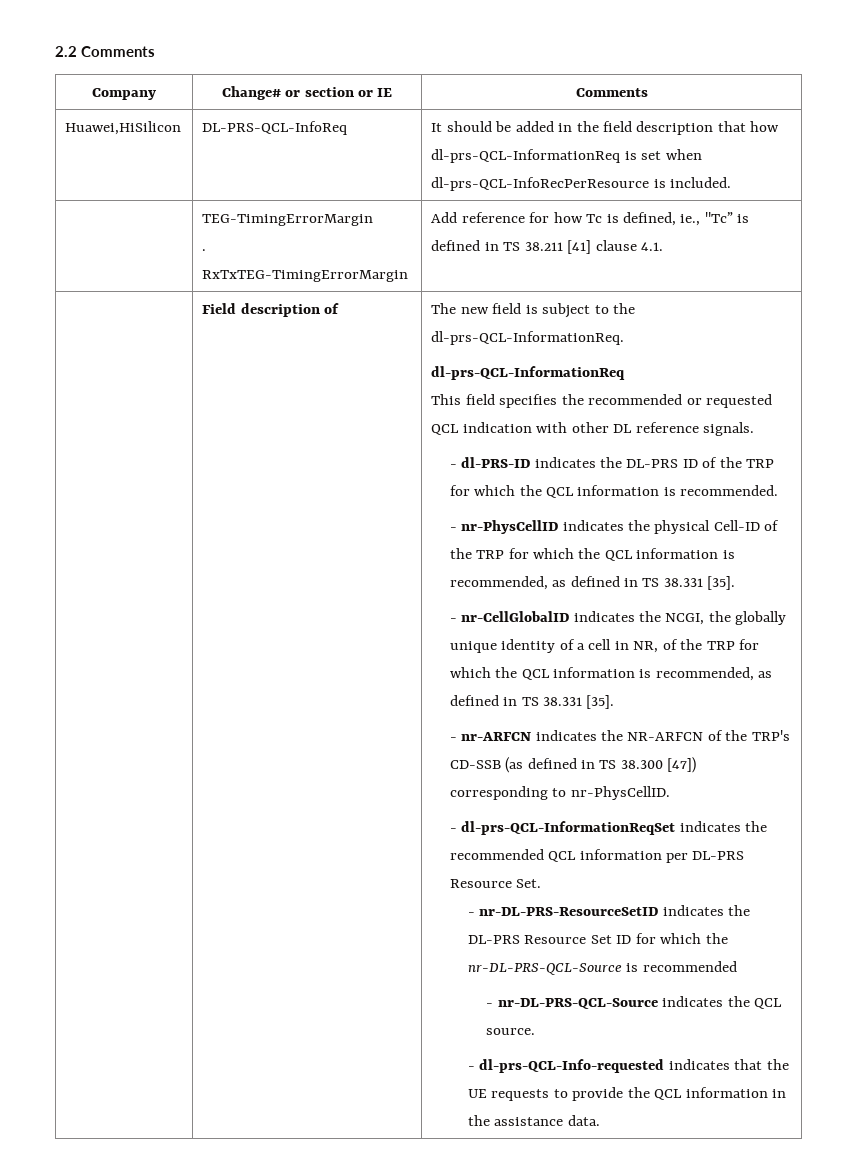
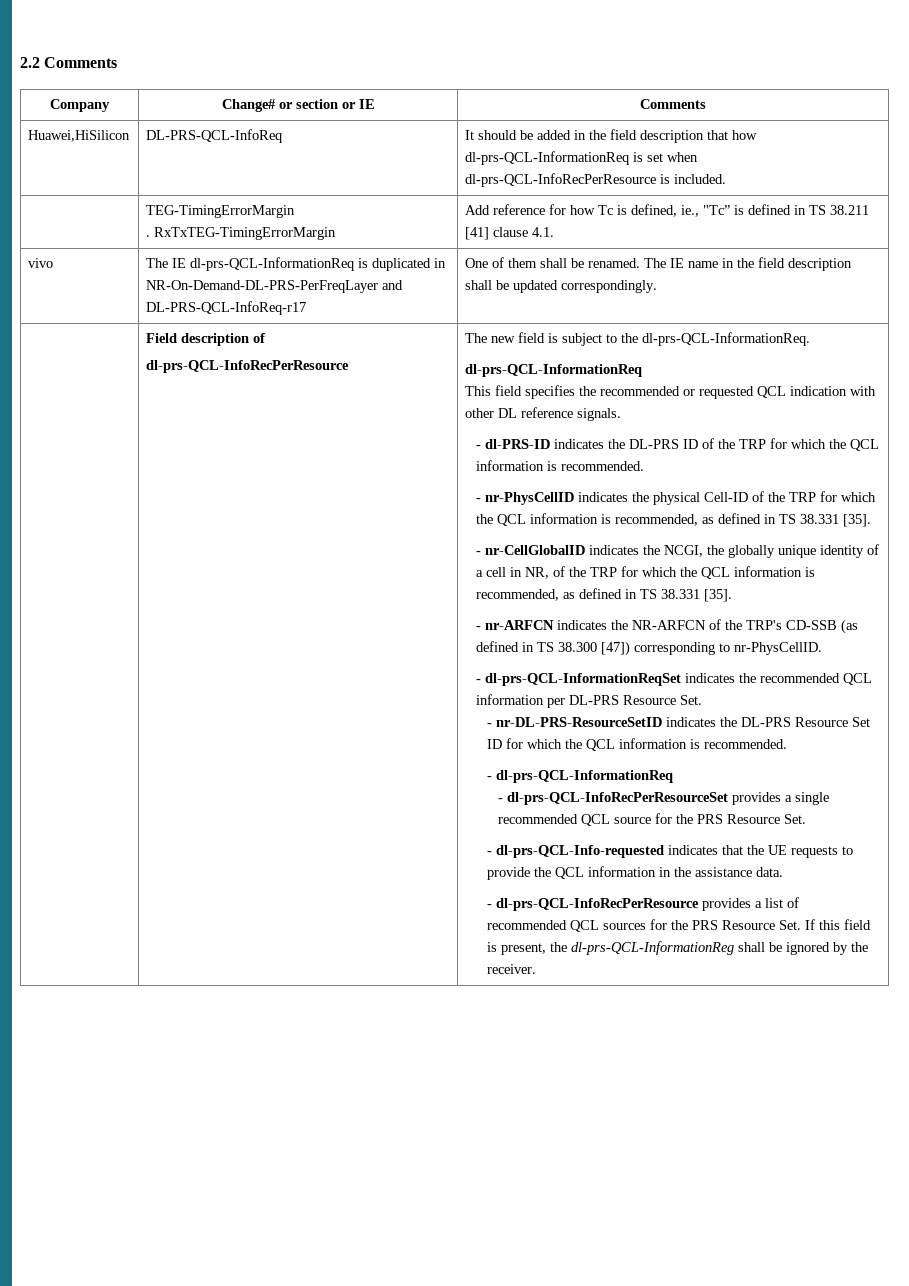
+ vivo | The IE dl-prs-QCL-InformationReq is duplicated in NR-On-Demand-DL-PRS-PerFreqLayer and DL-PRS-QCL-InfoReq-r17 | One of them shall be renamed. The IE name in the field description shall be updated correspondingly.
  Field description of
+ dl-prs-QCL-InfoRecPerResource
- - nr-DL-PRS-ResourceSetID indicates the DL-PRS Resource Set ID for which the nr-DL-PRS-QCL-Source is recommended
- - nr-DL-PRS-QCL-Source indicates the QCL source.
+ - nr-DL-PRS-ResourceSetID indicates the DL-PRS Resource Set ID for which the QCL information is recommended.
+ - dl-prs-QCL-InformationReq
+ - dl-prs-QCL-InfoRecPerResourceSet provides a single recommended QCL source for the PRS Resource Set.
+ - dl-prs-QCL-InfoRecPerResource provides a list of recommended QCL sources for the PRS Resource Set. If this field is present, the dl-prs-QCL-InformationReg shall be ignored by the receiver.

